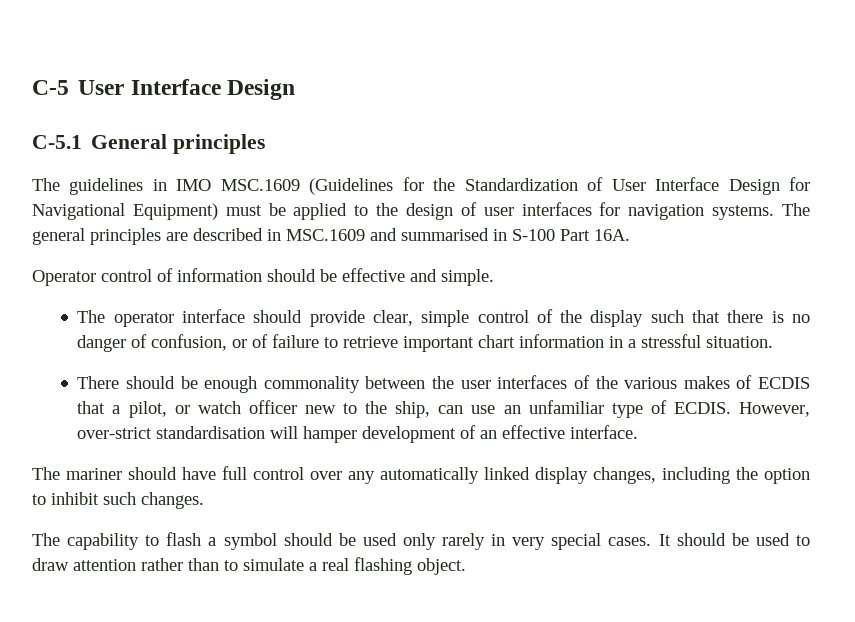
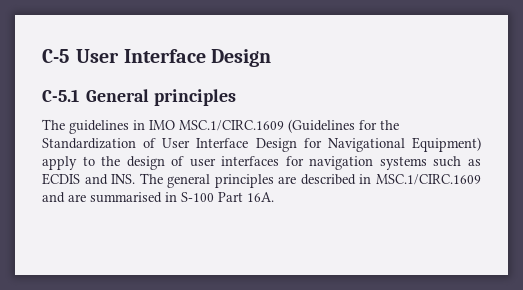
- The guidelines in IMO MSC.1609 (Guidelines for the Standardization of User Interface Design for Navigational Equipment) must be applied to the design of user interfaces for navigation systems. The general principles are described in MSC.1609 and summarised in S-100 Part 16A.
+ The guidelines in IMO MSC.1/CIRC.1609 (Guidelines for the Standardization of User Interface Design for Navigational Equipment) apply to the design of user interfaces for navigation systems such as ECDIS and INS. The general principles are described in MSC.1/CIRC.1609 and are summarised in S-100 Part 16A.
- Operator control of information should be effective and simple.
- The operator interface should provide clear, simple control of the display such that there is no danger of confusion, or of failure to retrieve important chart information in a stressful situation.
- There should be enough commonality between the user interfaces of the various makes of ECDIS that a pilot, or watch officer new to the ship, can use an unfamiliar type of ECDIS. However, over-strict standardisation will hamper development of an effective interface.
- The mariner should have full control over any automatically linked display changes, including the option to inhibit such changes.
- The capability to flash a symbol should be used only rarely in very special cases. It should be used to draw attention rather than to simulate a real flashing object.

